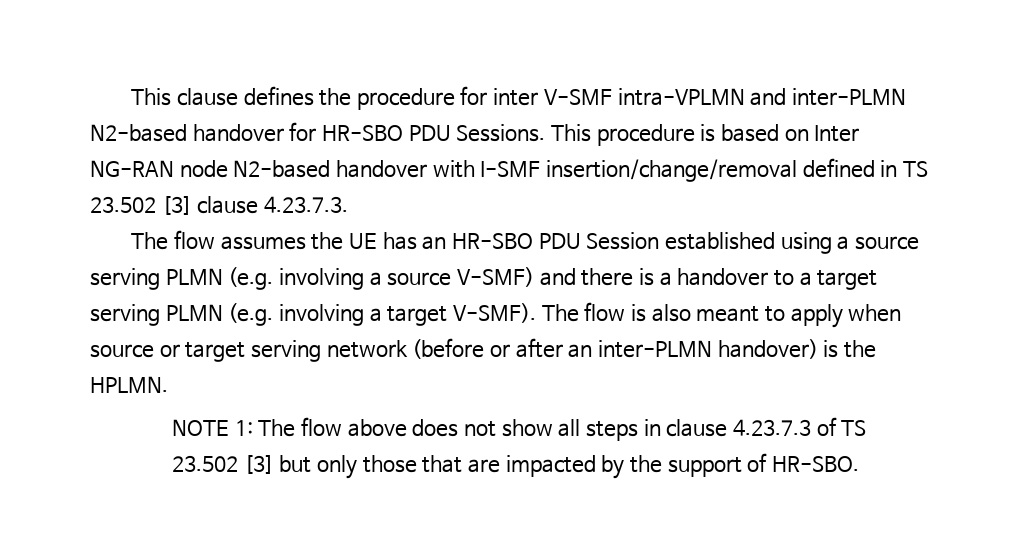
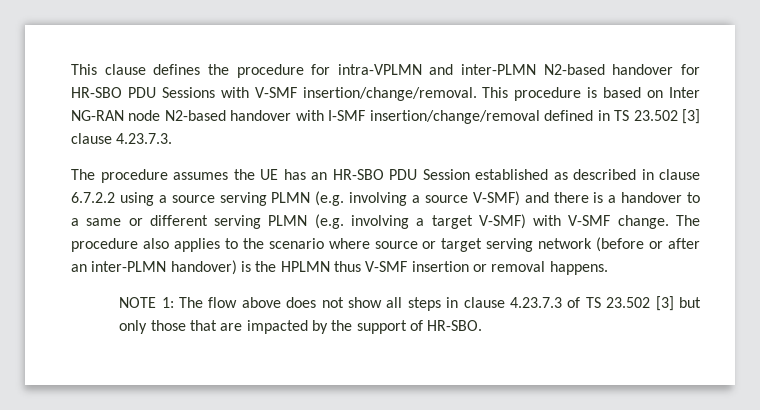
- This clause defines the procedure for inter V-SMF intra-VPLMN and inter-PLMN N2-based handover for HR-SBO PDU Sessions.
+ This clause defines the procedure for intra-VPLMN and inter-PLMN N2-based handover for HR-SBO PDU Sessions with V-SMF insertion/change/removal.
- The flow assumes the UE has an HR-SBO PDU Session established using a source serving PLMN (e.g. involving a source V-SMF) and there is a handover to a target serving PLMN (e.g. involving a target V-SMF). The flow is also meant to apply when source or target serving network (before or after an inter-PLMN handover) is the HPLMN.
+ The procedure assumes the UE has an HR-SBO PDU Session established as described in clause 6.7.2.2 using a source serving PLMN (e.g. involving a source V-SMF) and there is a handover to a same or different serving PLMN (e.g. involving a target V-SMF) with V-SMF change. The procedure also applies to the scenario where source or target serving network (before or after an inter-PLMN handover) is the HPLMN thus V-SMF insertion or removal happens.

